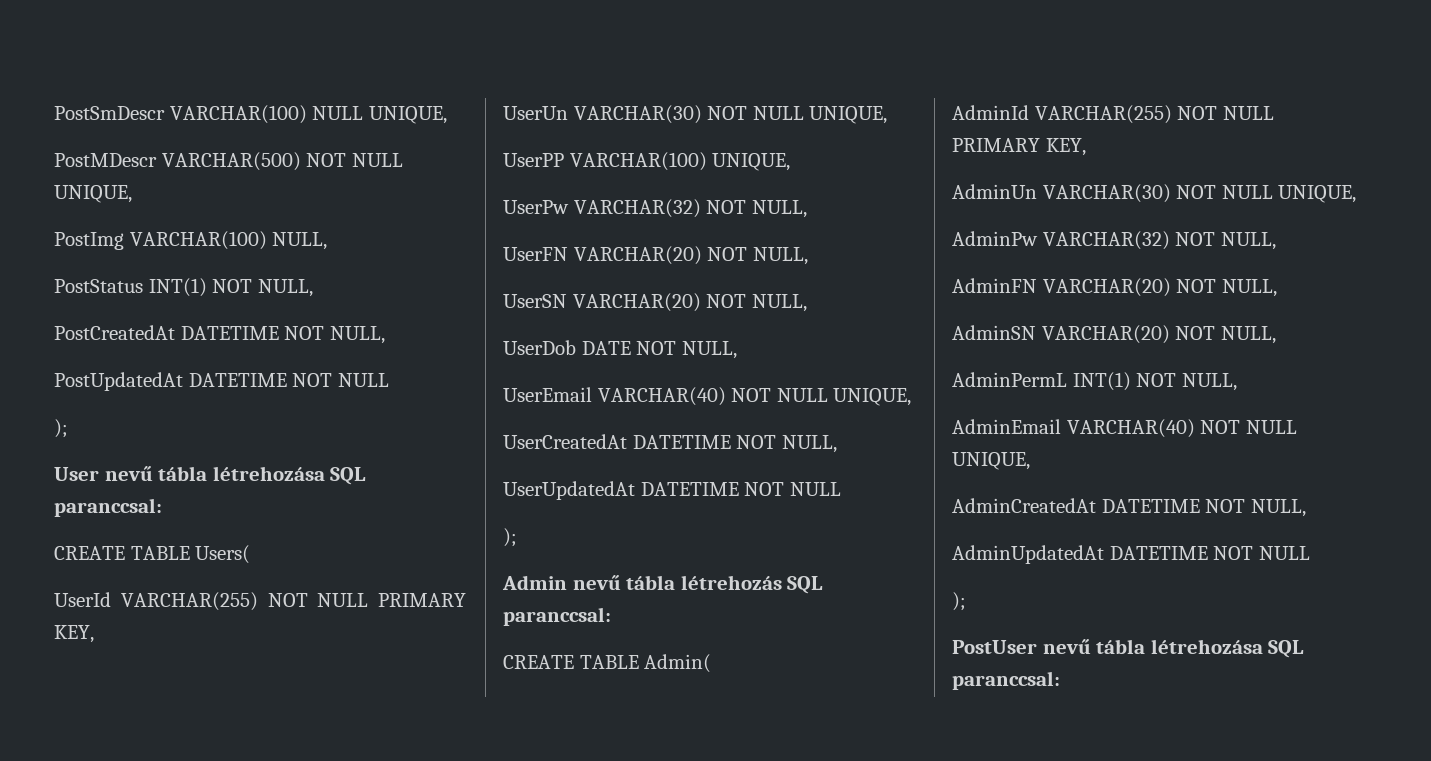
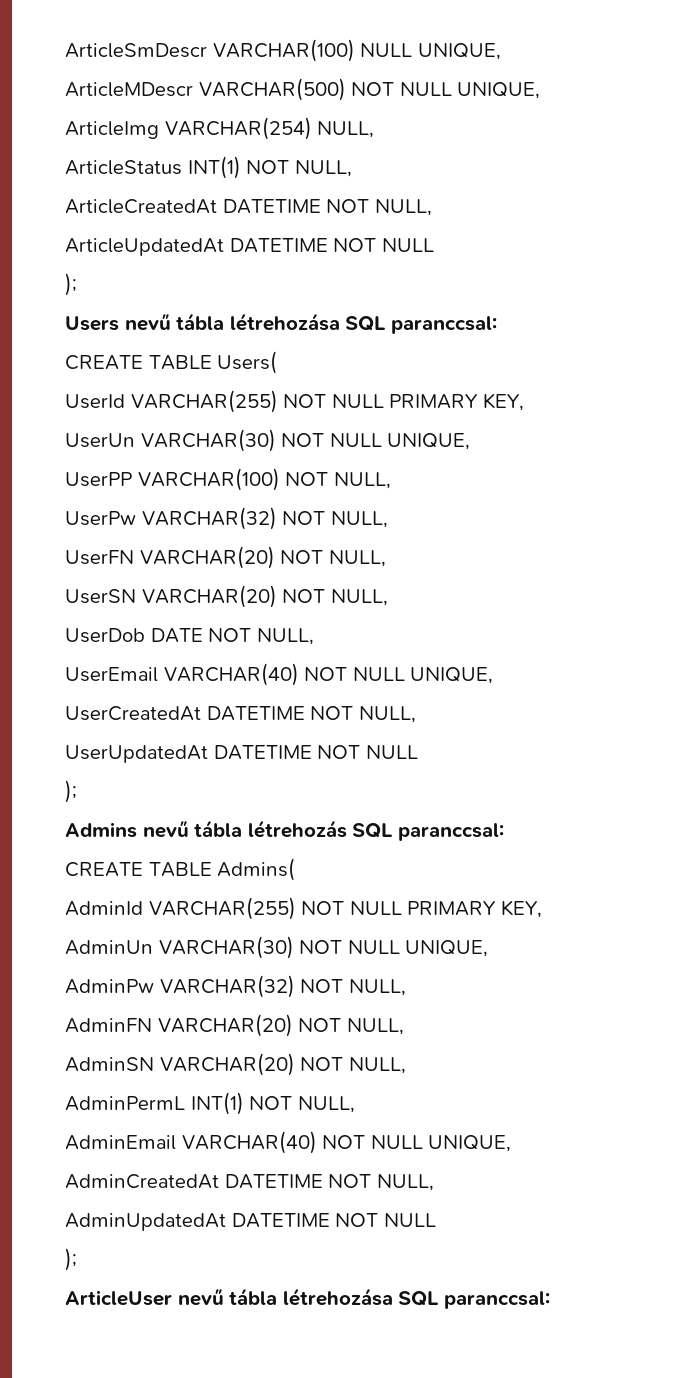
- PostSmDescr VARCHAR(100) NULL UNIQUE,
+ ArticleSmDescr VARCHAR(100) NULL UNIQUE,
- PostMDescr VARCHAR(500) NOT NULL UNIQUE,
+ ArticleMDescr VARCHAR(500) NOT NULL UNIQUE,
- PostImg VARCHAR(100) NULL,
- PostStatus INT(1) NOT NULL,
- PostCreatedAt DATETIME NOT NULL,
- PostUpdatedAt DATETIME NOT NULL
+ ArticleImg VARCHAR(254) NULL,
+ ArticleStatus INT(1) NOT NULL,
+ ArticleCreatedAt DATETIME NOT NULL,
+ ArticleUpdatedAt DATETIME NOT NULL
  );
- User nevű tábla létrehozása SQL paranccsal:
+ Users nevű tábla létrehozása SQL paranccsal:
- UserPP VARCHAR(100) UNIQUE,
+ UserPP VARCHAR(100) NOT NULL,
- Admin nevű tábla létrehozás SQL paranccsal:
+ Admins nevű tábla létrehozás SQL paranccsal:
- CREATE TABLE Admin(
+ CREATE TABLE Admins(
- PostUser nevű tábla létrehozása SQL paranccsal:
+ ArticleUser nevű tábla létrehozása SQL paranccsal:

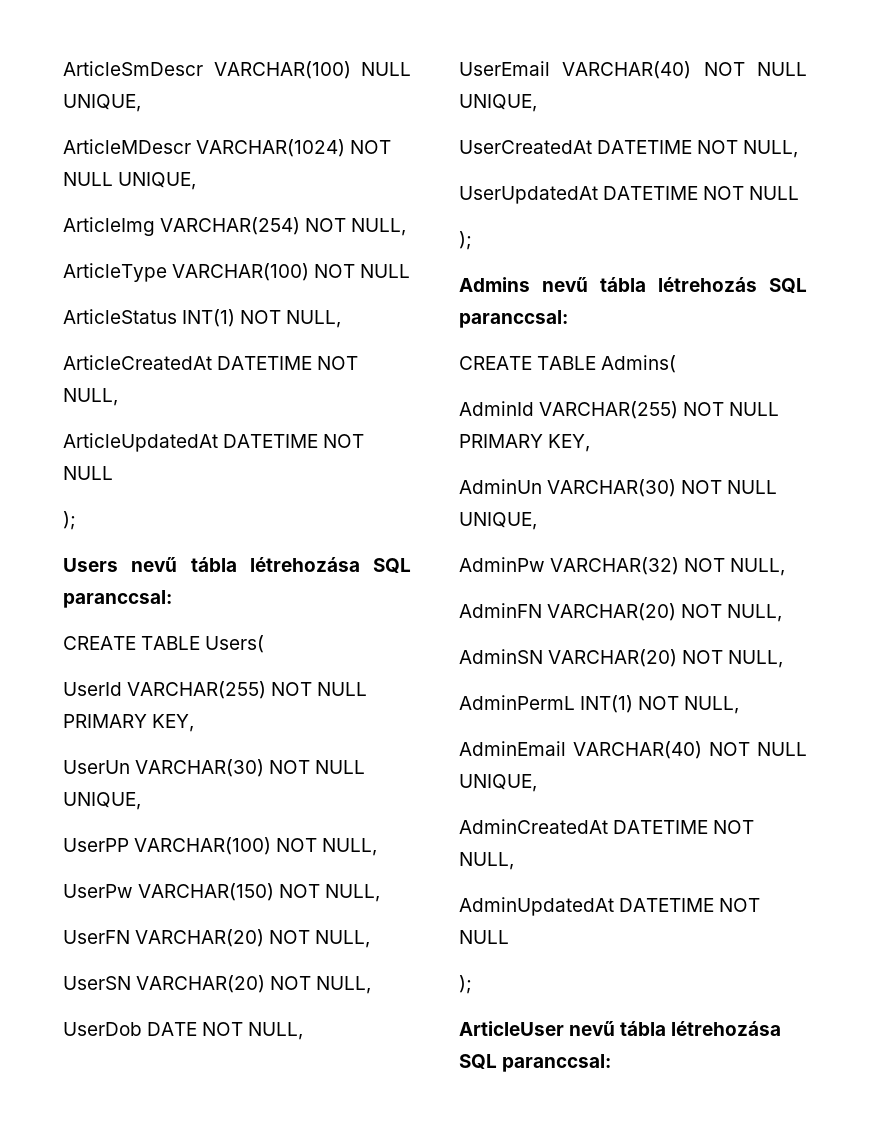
- ArticleMDescr VARCHAR(500) NOT NULL UNIQUE,
+ ArticleMDescr VARCHAR(1024) NOT NULL UNIQUE,
- ArticleImg VARCHAR(254) NULL,
+ ArticleImg VARCHAR(254) NOT NULL,
+ ArticleType VARCHAR(100) NOT NULL
- UserPw VARCHAR(32) NOT NULL,
+ UserPw VARCHAR(150) NOT NULL,

